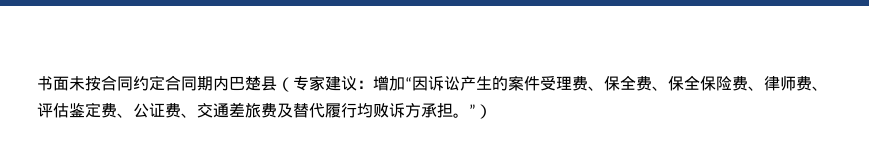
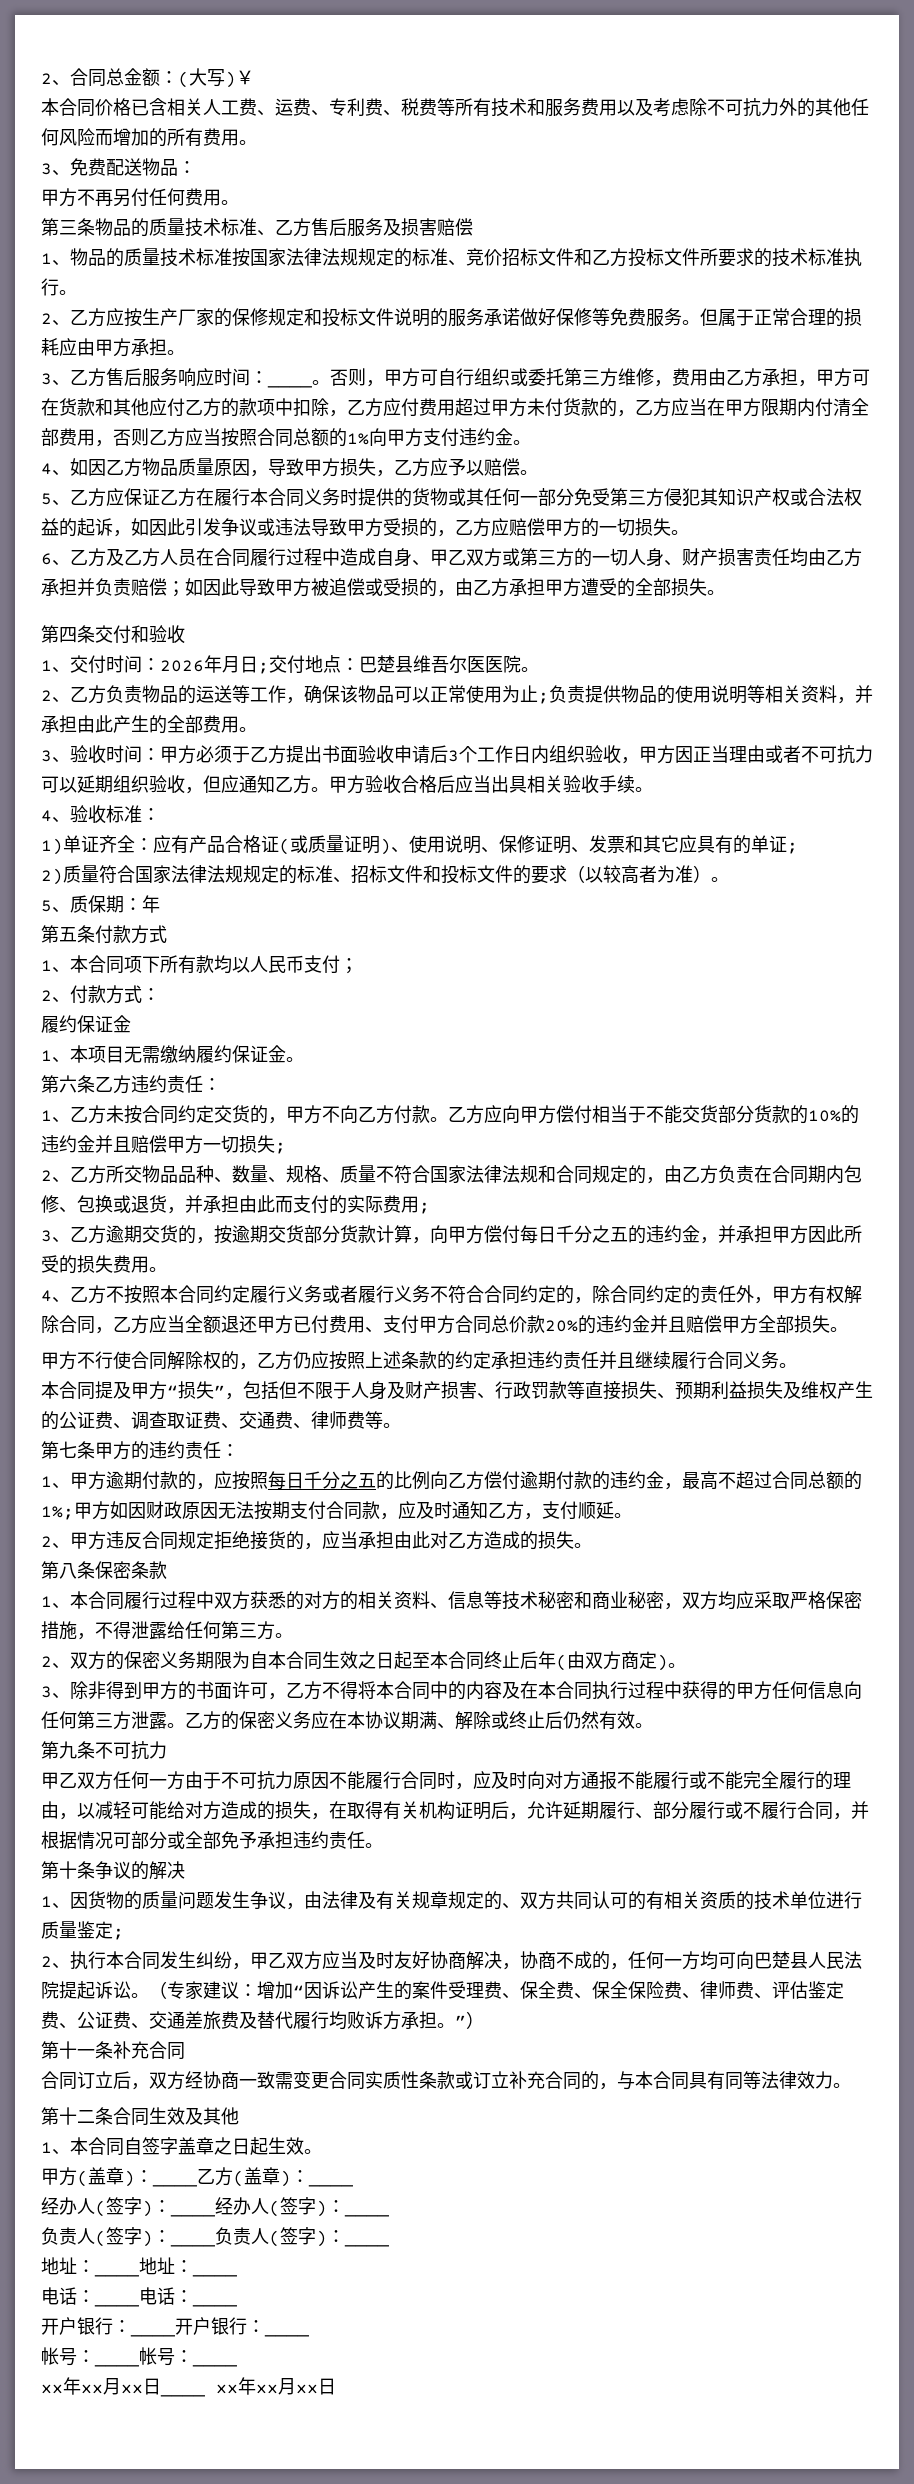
- 书面未按合同约定合同期内巴楚县（专家建议：增加“因诉讼产生的案件受理费、保全费、保全保险费、律师费、评估鉴定费、公证费、交通差旅费及替代履行均败诉方承担。”）
+ 2、合同总金额：(大写)￥
+ 本合同价格已含相关人工费、运费、专利费、税费等所有技术和服务费用以及考虑除不可抗力外的其他任何风险而增加的所有费用。
+ 3、免费配送物品：
+ 甲方不再另付任何费用。
+ 第三条物品的质量技术标准、乙方售后服务及损害赔偿
+ 1、物品的质量技术标准按国家法律法规规定的标准、竞价招标文件和乙方投标文件所要求的技术标准执行。
+ 2、乙方应按生产厂家的保修规定和投标文件说明的服务承诺做好保修等免费服务。但属于正常合理的损耗应由甲方承担。
+ 3、乙方售后服务响应时间：____。否则，甲方可自行组织或委托第三方维修，费用由乙方承担，甲方可在货款和其他应付乙方的款项中扣除，乙方应付费用超过甲方未付货款的，乙方应当在甲方限期内付清全部费用，否则乙方应当按照合同总额的1%向甲方支付违约金。
+ 4、如因乙方物品质量原因，导致甲方损失，乙方应予以赔偿。
+ 5、乙方应保证乙方在履行本合同义务时提供的货物或其任何一部分免受第三方侵犯其知识产权或合法权益的起诉，如因此引发争议或违法导致甲方受损的，乙方应赔偿甲方的一切损失。
+ 6、乙方及乙方人员在合同履行过程中造成自身、甲乙双方或第三方的一切人身、财产损害责任均由乙方承担并负责赔偿；如因此导致甲方被追偿或受损的，由乙方承担甲方遭受的全部损失。
+ 第四条交付和验收
+ 1、交付时间：2026年月日;交付地点：巴楚县维吾尔医医院。
+ 2、乙方负责物品的运送等工作，确保该物品可以正常使用为止;负责提供物品的使用说明等相关资料，并承担由此产生的全部费用。
+ 3、验收时间：甲方必须于乙方提出书面验收申请后3个工作日内组织验收，甲方因正当理由或者不可抗力可以延期组织验收，但应通知乙方。甲方验收合格后应当出具相关验收手续。
+ 4、验收标准：
+ 1)单证齐全：应有产品合格证(或质量证明)、使用说明、保修证明、发票和其它应具有的单证;
+ 2)质量符合国家法律法规规定的标准、招标文件和投标文件的要求（以较高者为准）。
+ 5、质保期：年
+ 第五条付款方式
+ 1、本合同项下所有款均以人民币支付；
+ 2、付款方式：
+ 履约保证金
+ 1、本项目无需缴纳履约保证金。
+ 第六条乙方违约责任：
+ 1、乙方未按合同约定交货的，甲方不向乙方付款。乙方应向甲方偿付相当于不能交货部分货款的10%的违约金并且赔偿甲方一切损失;
+ 2、乙方所交物品品种、数量、规格、质量不符合国家法律法规和合同规定的，由乙方负责在合同期内包修、包换或退货，并承担由此而支付的实际费用;
+ 3、乙方逾期交货的，按逾期交货部分货款计算，向甲方偿付每日千分之五的违约金，并承担甲方因此所受的损失费用。
+ 4、乙方不按照本合同约定履行义务或者履行义务不符合合同约定的，除合同约定的责任外，甲方有权解除合同，乙方应当全额退还甲方已付费用、支付甲方合同总价款20%的违约金并且赔偿甲方全部损失。
+ 甲方不行使合同解除权的，乙方仍应按照上述条款的约定承担违约责任并且继续履行合同义务。
+ 本合同提及甲方“损失”，包括但不限于人身及财产损害、行政罚款等直接损失、预期利益损失及维权产生的公证费、调查取证费、交通费、律师费等。
+ 第七条甲方的违约责任：
+ 1、甲方逾期付款的，应按照每日千分之五的比例向乙方偿付逾期付款的违约金，最高不超过合同总额的1%;甲方如因财政原因无法按期支付合同款，应及时通知乙方，支付顺延。
+ 2、甲方违反合同规定拒绝接货的，应当承担由此对乙方造成的损失。
+ 第八条保密条款
+ 1、本合同履行过程中双方获悉的对方的相关资料、信息等技术秘密和商业秘密，双方均应采取严格保密措施，不得泄露给任何第三方。
+ 2、双方的保密义务期限为自本合同生效之日起至本合同终止后年(由双方商定)。
+ 3、除非得到甲方的书面许可，乙方不得将本合同中的内容及在本合同执行过程中获得的甲方任何信息向任何第三方泄露。乙方的保密义务应在本协议期满、解除或终止后仍然有效。
+ 第九条不可抗力
+ 甲乙双方任何一方由于不可抗力原因不能履行合同时，应及时向对方通报不能履行或不能完全履行的理由，以减轻可能给对方造成的损失，在取得有关机构证明后，允许延期履行、部分履行或不履行合同，并根据情况可部分或全部免予承担违约责任。
+ 第十条争议的解决
+ 1、因货物的质量问题发生争议，由法律及有关规章规定的、双方共同认可的有相关资质的技术单位进行质量鉴定;
+ 2、执行本合同发生纠纷，甲乙双方应当及时友好协商解决，协商不成的，任何一方均可向巴楚县人民法院提起诉讼。（专家建议：增加“因诉讼产生的案件受理费、保全费、保全保险费、律师费、评估鉴定费、公证费、交通差旅费及替代履行均败诉方承担。”）
+ 第十一条补充合同
+ 合同订立后，双方经协商一致需变更合同实质性条款或订立补充合同的，与本合同具有同等法律效力。
+ 第十二条合同生效及其他
+ 1、本合同自签字盖章之日起生效。
+ 甲方(盖章)：____乙方(盖章)：____
+ 经办人(签字)：____经办人(签字)：____
+ 负责人(签字)：____负责人(签字)：____
+ 地址：____地址：____
+ 电话：____电话：____
+ 开户银行：____开户银行：____
+ 帐号：____帐号：____
+ xx年xx月xx日____ xx年xx月xx日

